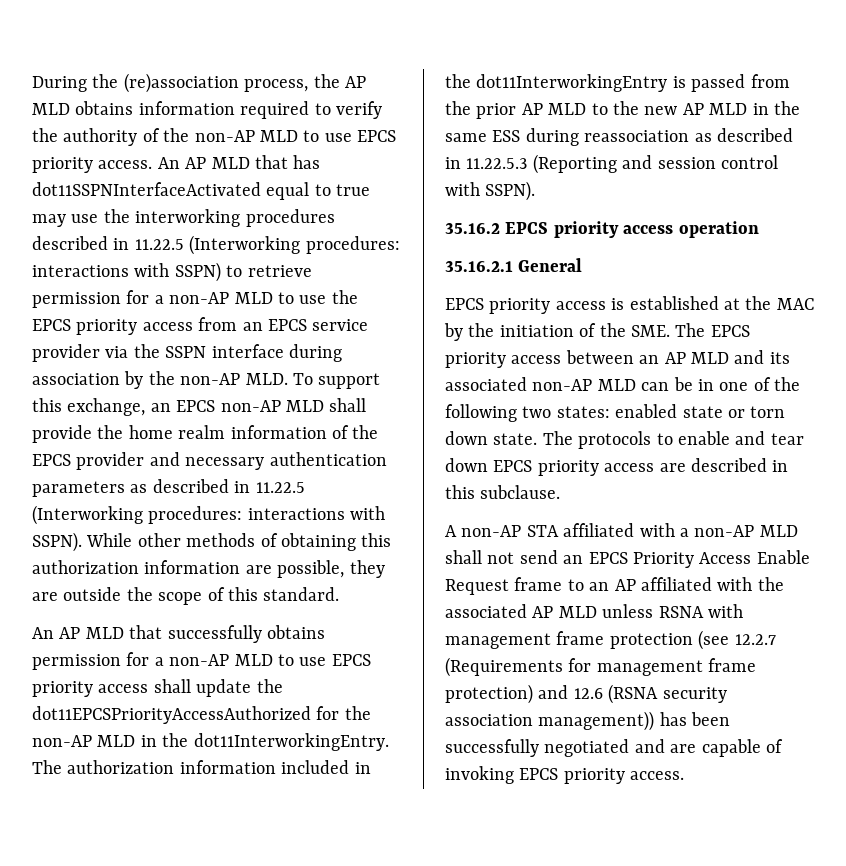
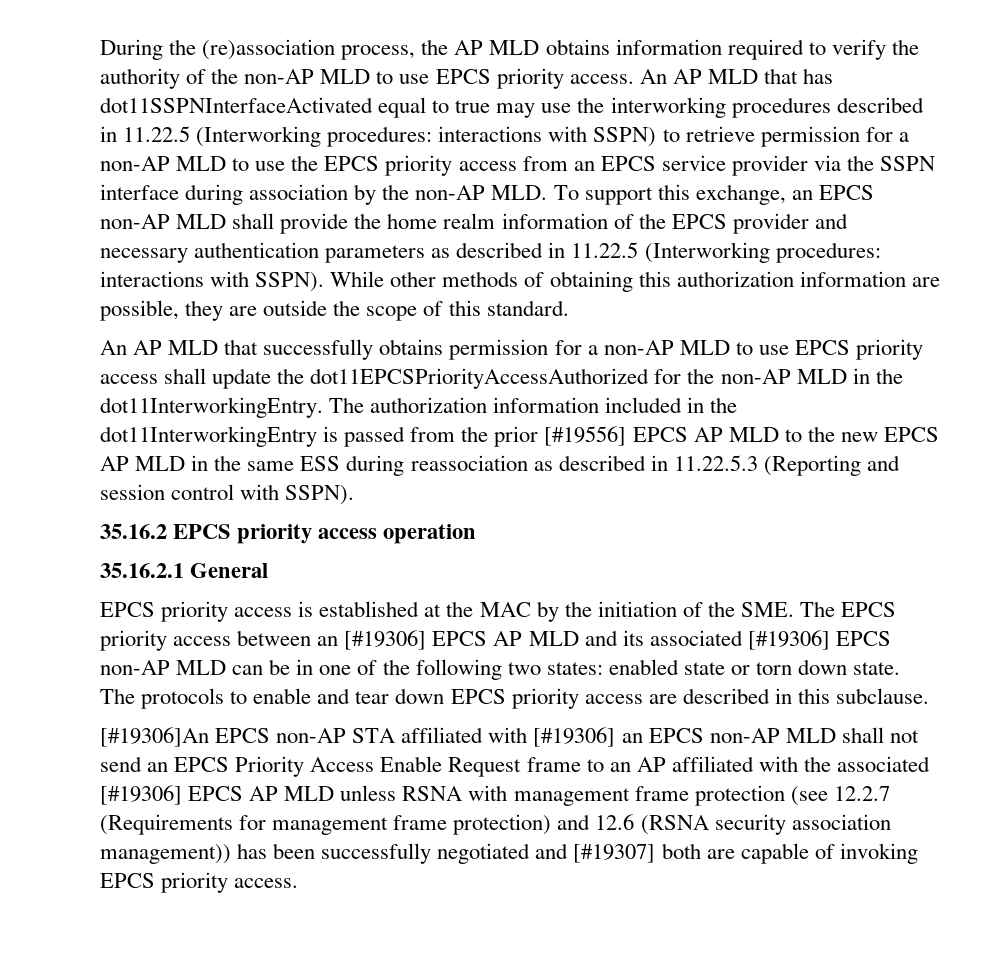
- The authorization information included in the dot11InterworkingEntry is passed from the prior AP MLD to the new AP MLD in the same ESS during reassociation as described in 11.22.5.3 (Reporting and session control with SSPN).
+ The authorization information included in the dot11InterworkingEntry is passed from the prior [#19556] EPCS AP MLD to the new EPCS AP MLD in the same ESS during reassociation as described in 11.22.5.3 (Reporting and session control with SSPN).
- EPCS priority access is established at the MAC by the initiation of the SME. The EPCS priority access between an AP MLD and its associated non-AP MLD can be in one of the following two states: enabled state or torn down state.
+ EPCS priority access is established at the MAC by the initiation of the SME. The EPCS priority access between an [#19306] EPCS AP MLD and its associated [#19306] EPCS non-AP MLD can be in one of the following two states: enabled state or torn down state.
- A non-AP STA affiliated with a non-AP MLD shall not send an EPCS Priority Access Enable Request frame to an AP affiliated with the associated AP MLD unless RSNA with management frame protection (see 12.2.7 (Requirements for management frame protection) and 12.6 (RSNA security association management)) has been successfully negotiated and are capable of invoking EPCS priority access.
+ [#19306]An EPCS non-AP STA affiliated with [#19306] an EPCS non-AP MLD shall not send an EPCS Priority Access Enable Request frame to an AP affiliated with the associated [#19306] EPCS AP MLD unless RSNA with management frame protection (see 12.2.7 (Requirements for management frame protection) and 12.6 (RSNA security association management)) has been successfully negotiated and [#19307] both are capable of invoking EPCS priority access.

